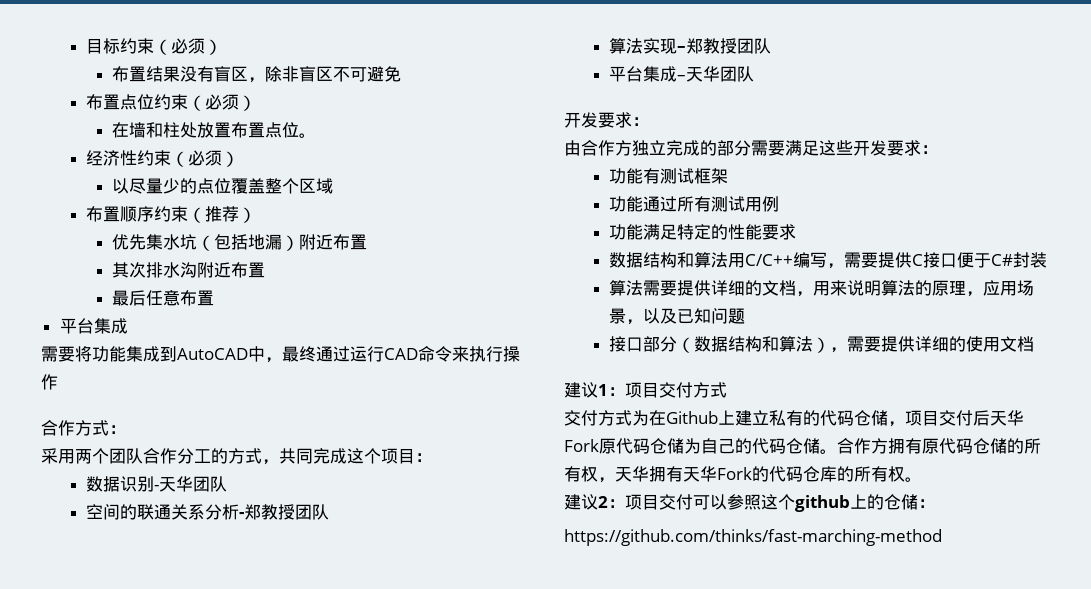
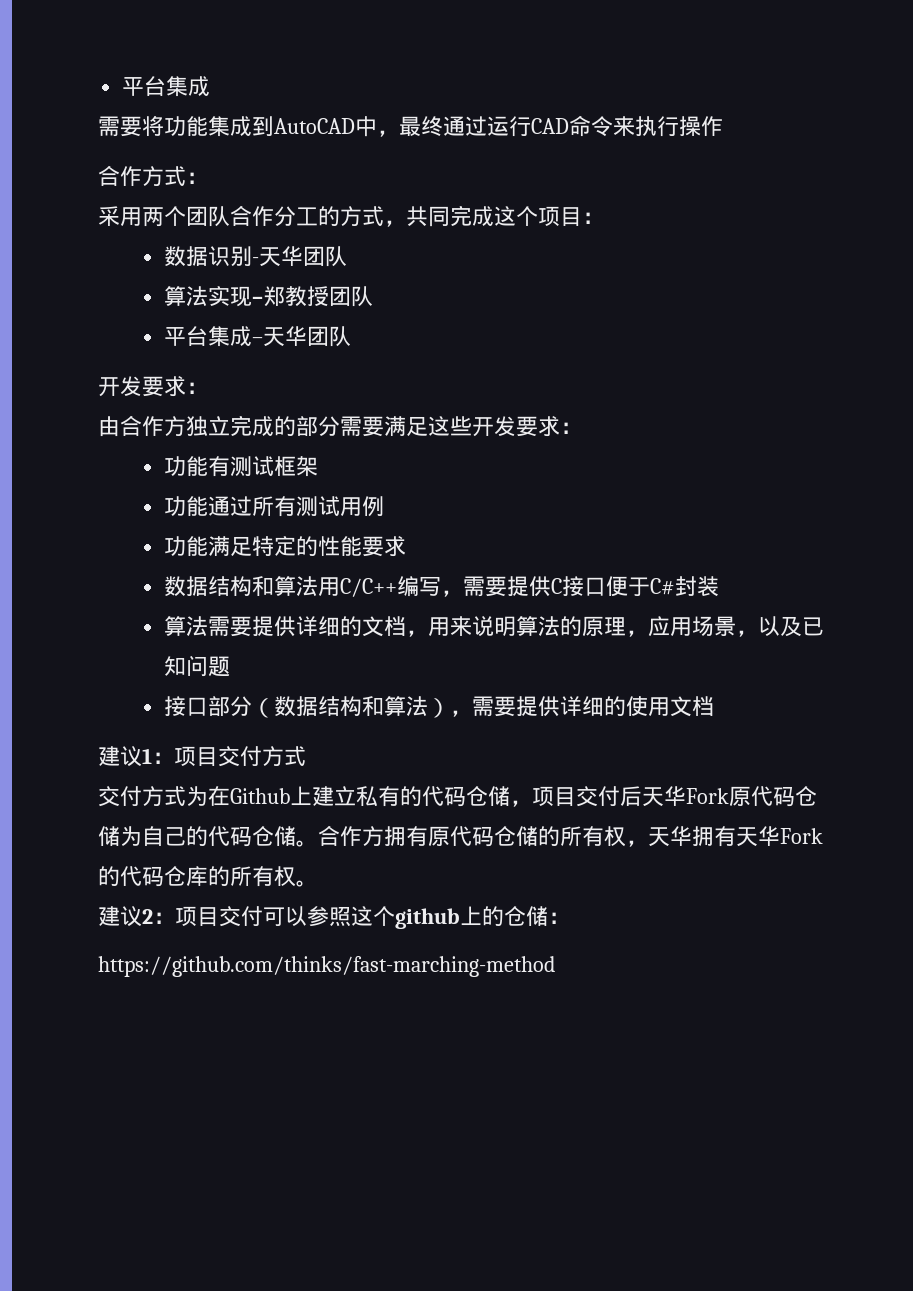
- 目标约束（必须）
- 布置结果没有盲区，除非盲区不可避免
- 布置点位约束（必须）
- 在墙和柱处放置布置点位。
- 经济性约束（必须）
- 以尽量少的点位覆盖整个区域
- 布置顺序约束（推荐）
- 优先集水坑（包括地漏）附近布置
- 其次排水沟附近布置
- 最后任意布置
- 空间的联通关系分析-郑教授团队

